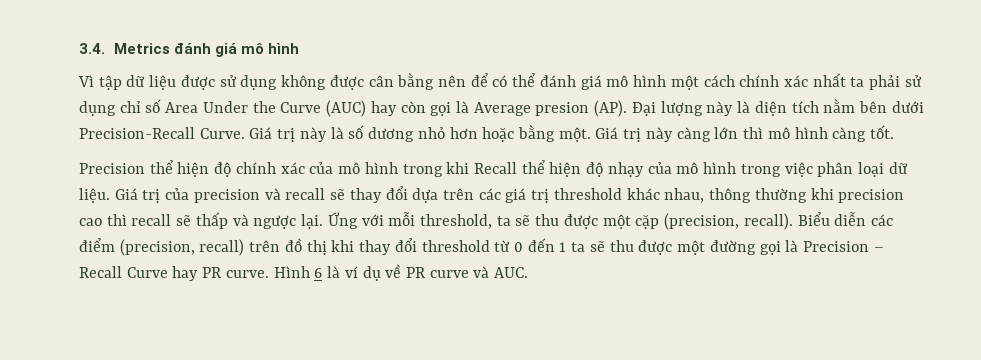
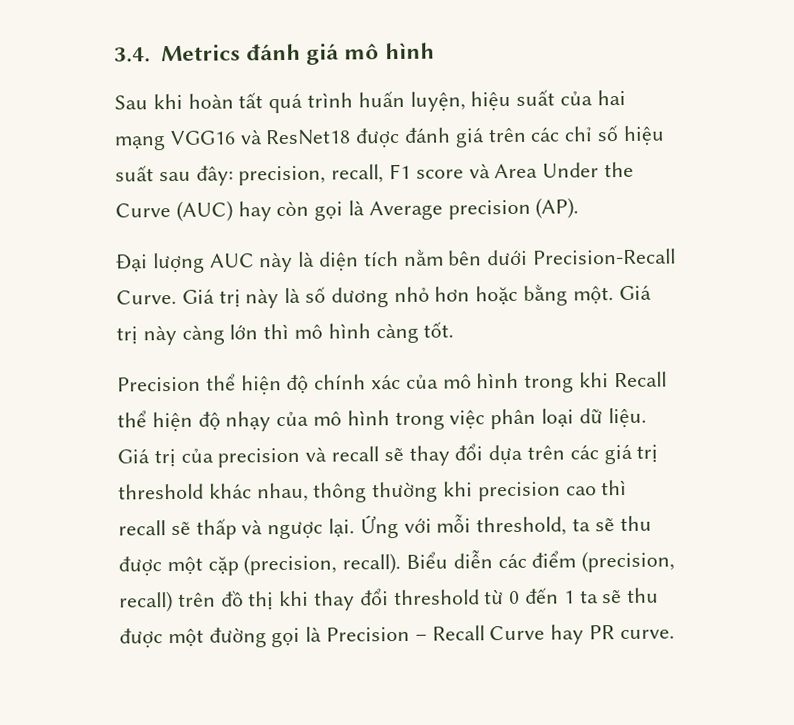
- Vì tập dữ liệu được sử dụng không được cân bằng nên để có thể đánh giá mô hình một cách chính xác nhất ta phải sử dụng chỉ số Area Under the Curve (AUC) hay còn gọi là Average presion (AP). Đại lượng này là diện tích nằm bên dưới Precision-Recall Curve.
+ Sau khi hoàn tất quá trình huấn luyện, hiệu suất của hai mạng VGG16 và ResNet18 được đánh giá trên các chỉ số hiệu suất sau đây: precision, recall, F1 score và Area Under the Curve (AUC) hay còn gọi là Average precision (AP).
+ Đại lượng AUC này là diện tích nằm bên dưới Precision-Recall Curve.
- Hình 6 là ví dụ về PR curve và AUC.

